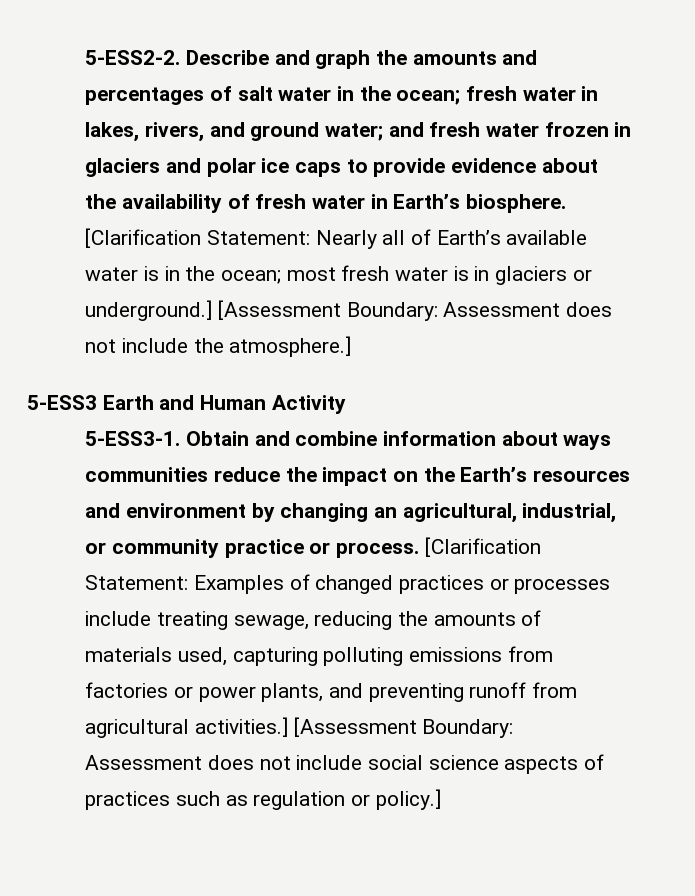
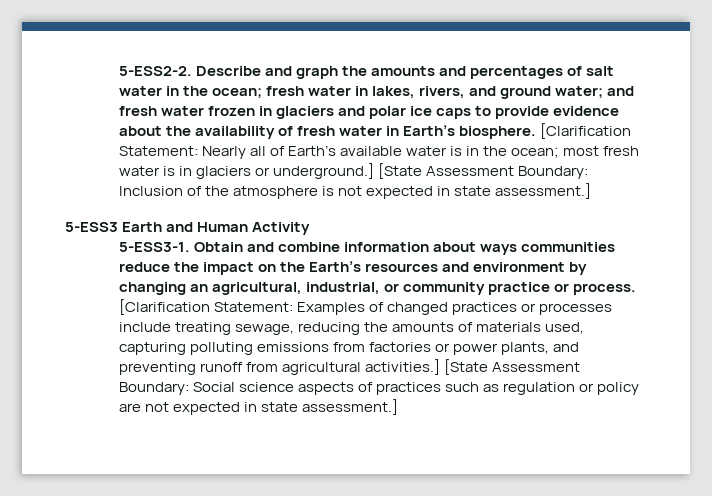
- [Assessment Boundary: Assessment does not include the atmosphere.]
+ [State Assessment Boundary: Inclusion of the atmosphere is not expected in state assessment.]
- [Assessment Boundary: Assessment does not include social science aspects of practices such as regulation or policy.]
+ [State Assessment Boundary: Social science aspects of practices such as regulation or policy are not expected in state assessment.]

